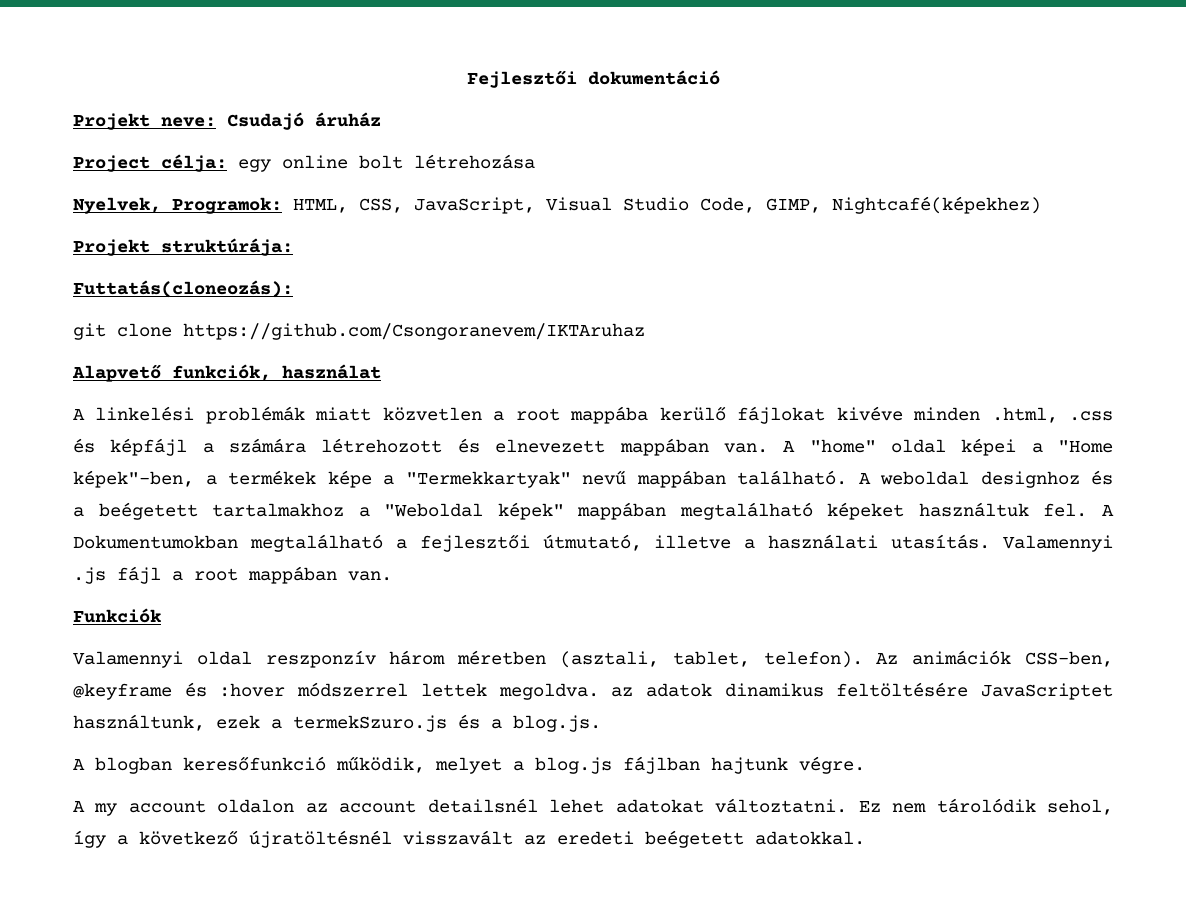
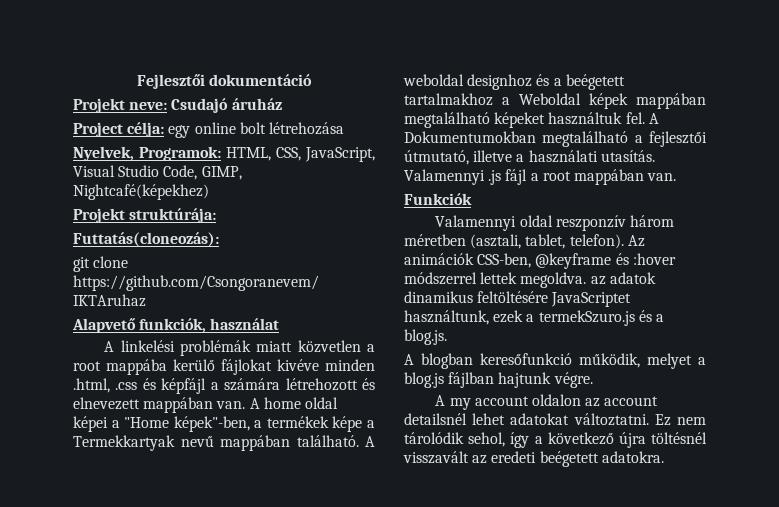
- A "home" oldal képei a "Home képek"-ben, a termékek képe a "Termekkartyak" nevű mappában található.
+ A home oldal képei a "Home képek"-ben, a termékek képe a Termekkartyak nevű mappában található.
- A weboldal designhoz és a beégetett tartalmakhoz a "Weboldal képek" mappában megtalálható képeket használtuk fel.
+ A weboldal designhoz és a beégetett tartalmakhoz a Weboldal képek mappában megtalálható képeket használtuk fel.
- Ez nem tárolódik sehol, így a következő újratöltésnél visszavált az eredeti beégetett adatokkal.
+ Ez nem tárolódik sehol, így a következő újra töltésnél visszavált az eredeti beégetett adatokra.

